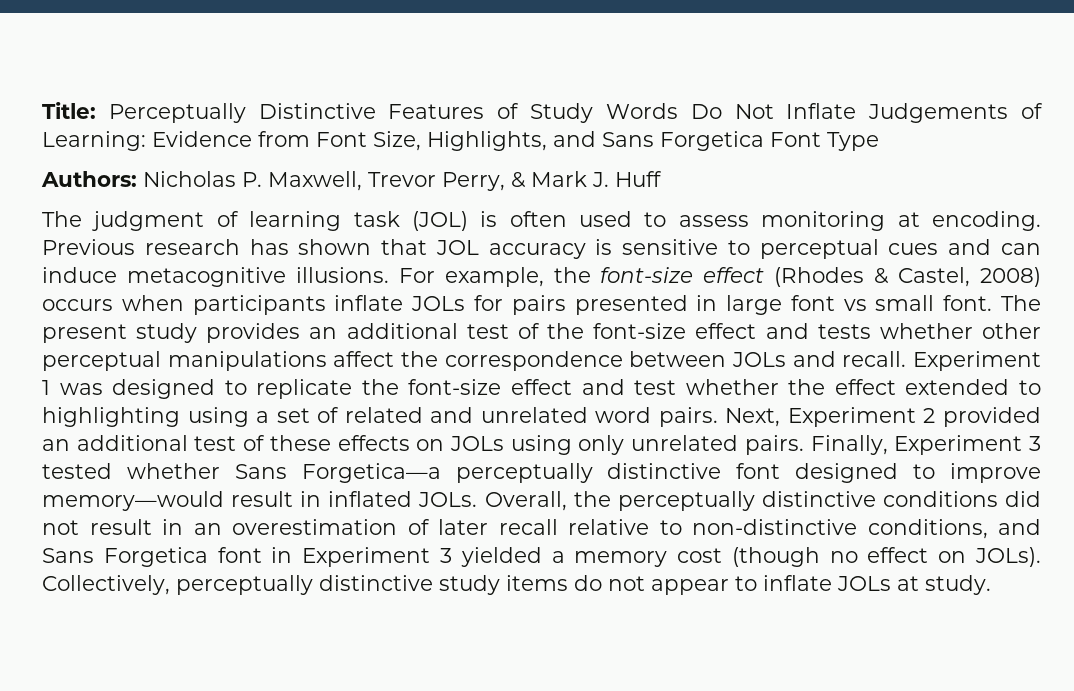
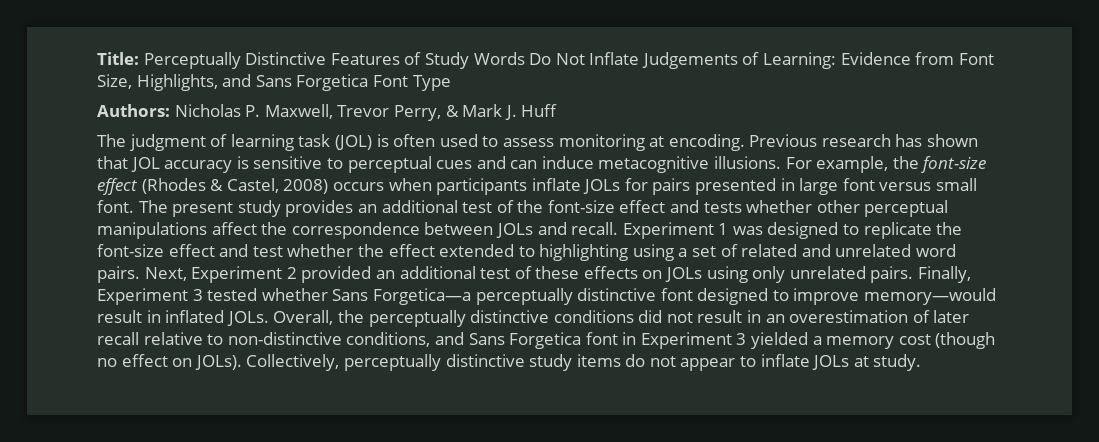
- For example, the font-size effect (Rhodes & Castel, 2008) occurs when participants inflate JOLs for pairs presented in large font vs small font.
+ For example, the font-size effect (Rhodes & Castel, 2008) occurs when participants inflate JOLs for pairs presented in large font versus small font.

